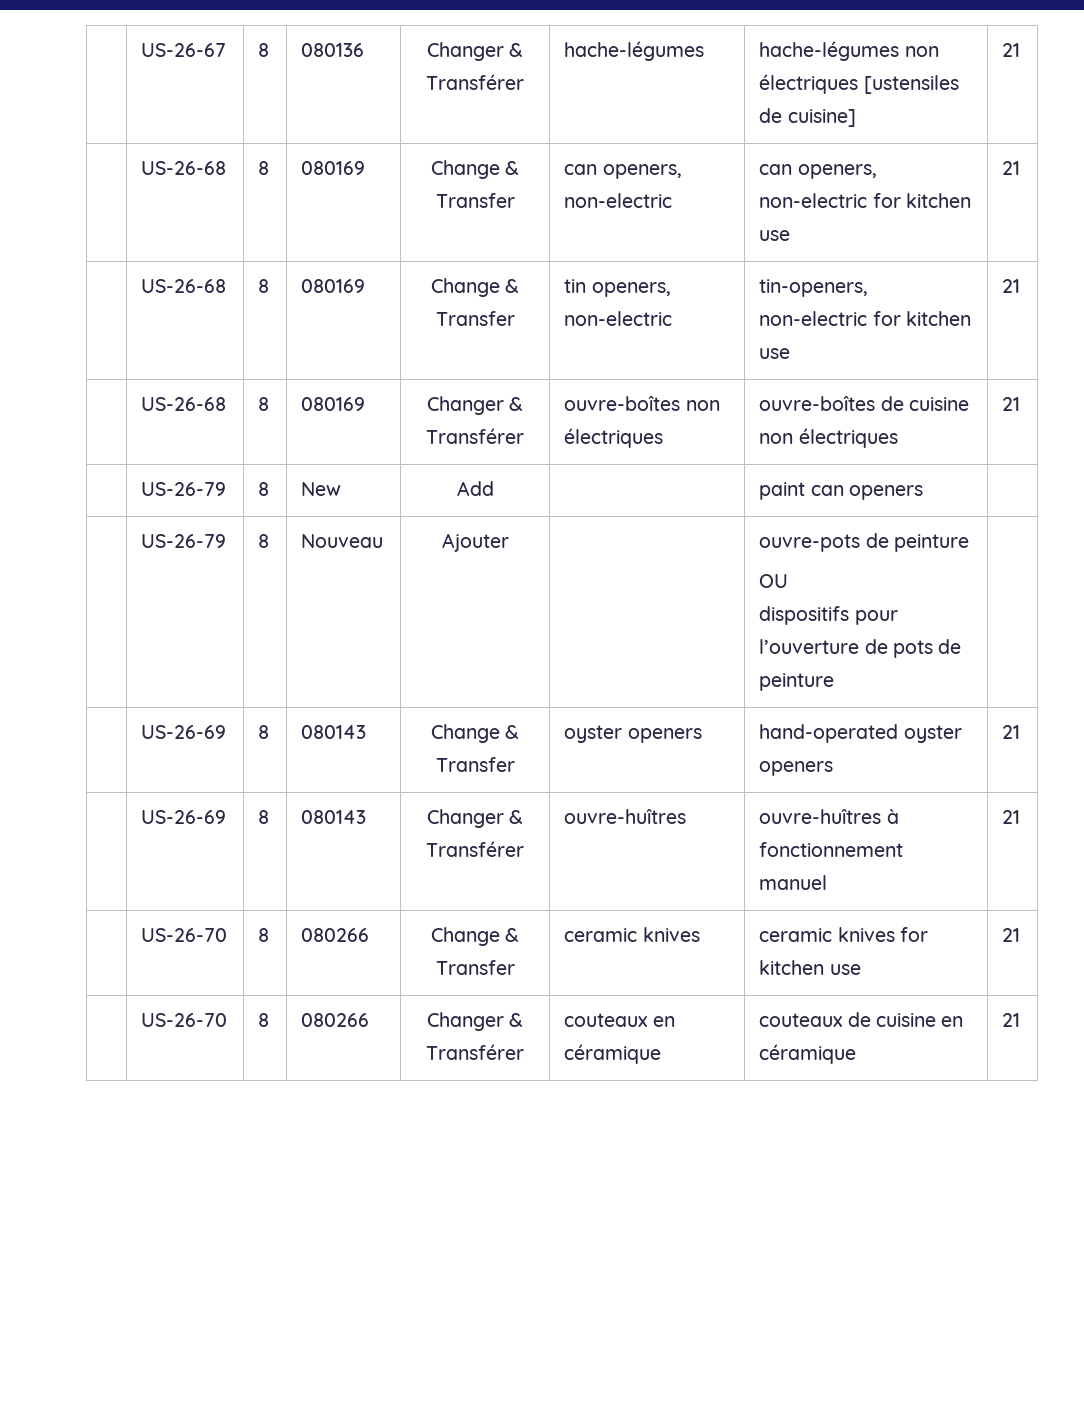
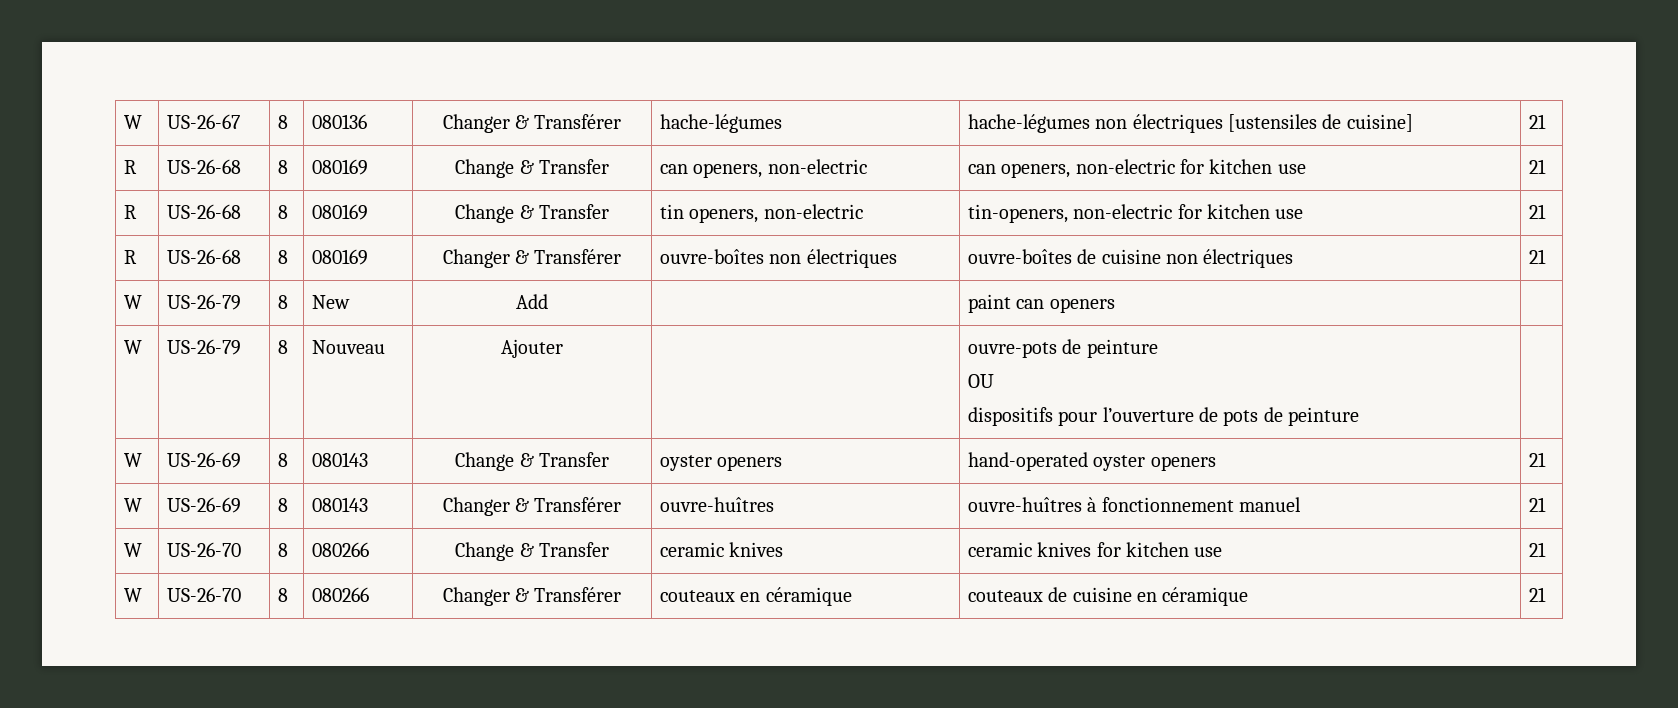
- | US-26-67 | 8 | 080136 | Changer & Transférer | hache-légumes | hache-légumes non électriques [ustensiles de cuisine] | 21
+ W | US-26-67 | 8 | 080136 | Changer & Transférer | hache-légumes | hache-légumes non électriques [ustensiles de cuisine] | 21
- | US-26-68 | 8 | 080169 | Change & Transfer | can openers, non-electric | can openers, non-electric for kitchen use | 21
+ R | US-26-68 | 8 | 080169 | Change & Transfer | can openers, non-electric | can openers, non-electric for kitchen use | 21
- | US-26-68 | 8 | 080169 | Change & Transfer | tin openers, non-electric | tin-openers, non-electric for kitchen use | 21
+ R | US-26-68 | 8 | 080169 | Change & Transfer | tin openers, non-electric | tin-openers, non-electric for kitchen use | 21
- | US-26-68 | 8 | 080169 | Changer & Transférer | ouvre-boîtes non électriques | ouvre-boîtes de cuisine non électriques | 21
+ R | US-26-68 | 8 | 080169 | Changer & Transférer | ouvre-boîtes non électriques | ouvre-boîtes de cuisine non électriques | 21
- | US-26-79 | 8 | New | Add | | paint can openers |
+ W | US-26-79 | 8 | New | Add | | paint can openers |
- | US-26-79 | 8 | Nouveau | Ajouter | | ouvre-pots de peinture
+ W | US-26-79 | 8 | Nouveau | Ajouter | | ouvre-pots de peinture
- | US-26-69 | 8 | 080143 | Change & Transfer | oyster openers | hand-operated oyster openers | 21
+ W | US-26-69 | 8 | 080143 | Change & Transfer | oyster openers | hand-operated oyster openers | 21
- | US-26-69 | 8 | 080143 | Changer & Transférer | ouvre-huîtres | ouvre-huîtres à fonctionnement manuel | 21
+ W | US-26-69 | 8 | 080143 | Changer & Transférer | ouvre-huîtres | ouvre-huîtres à fonctionnement manuel | 21
- | US-26-70 | 8 | 080266 | Change & Transfer | ceramic knives | ceramic knives for kitchen use | 21
+ W | US-26-70 | 8 | 080266 | Change & Transfer | ceramic knives | ceramic knives for kitchen use | 21
- | US-26-70 | 8 | 080266 | Changer & Transférer | couteaux en céramique | couteaux de cuisine en céramique | 21
+ W | US-26-70 | 8 | 080266 | Changer & Transférer | couteaux en céramique | couteaux de cuisine en céramique | 21

